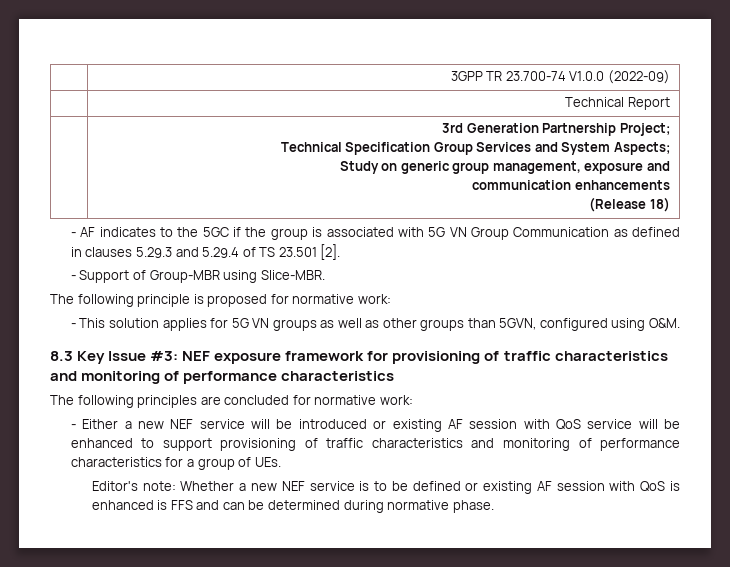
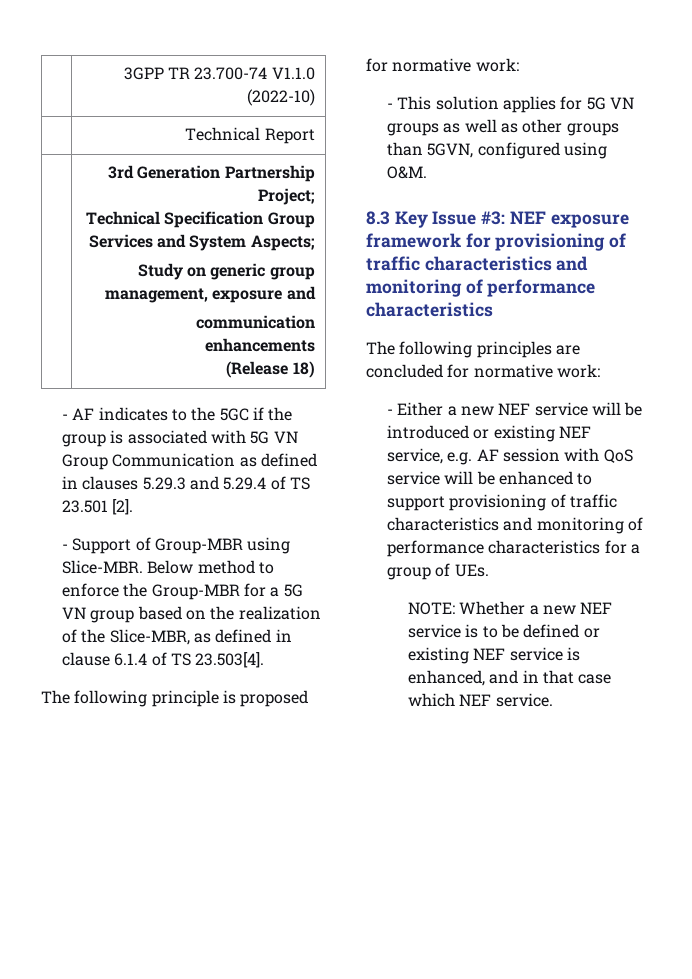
- | 3GPP TR 23.700-74 V1.0.0 (2022-09)
+ | 3GPP TR 23.700-74 V1.1.0 (2022-10)
+ Below method to enforce the Group-MBR for a 5G VN group based on the realization of the Slice-MBR, as defined in clause 6.1.4 of TS 23.503[4].
- - Either a new NEF service will be introduced or existing AF session with QoS service will be enhanced to support provisioning of traffic characteristics and monitoring of performance characteristics for a group of UEs.
+ - Either a new NEF service will be introduced or existing NEF service, e.g. AF session with QoS service will be enhanced to support provisioning of traffic characteristics and monitoring of performance characteristics for a group of UEs.
- Editor's note: Whether a new NEF service is to be defined or existing AF session with QoS is enhanced is FFS and can be determined during normative phase.
+ NOTE: Whether a new NEF service is to be defined or existing NEF service is enhanced, and in that case which NEF service.

